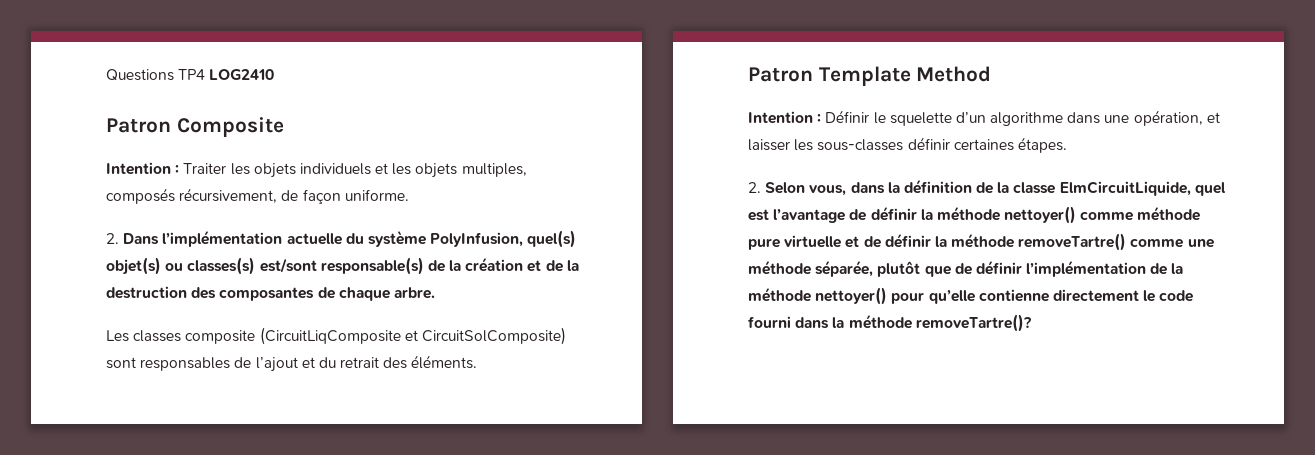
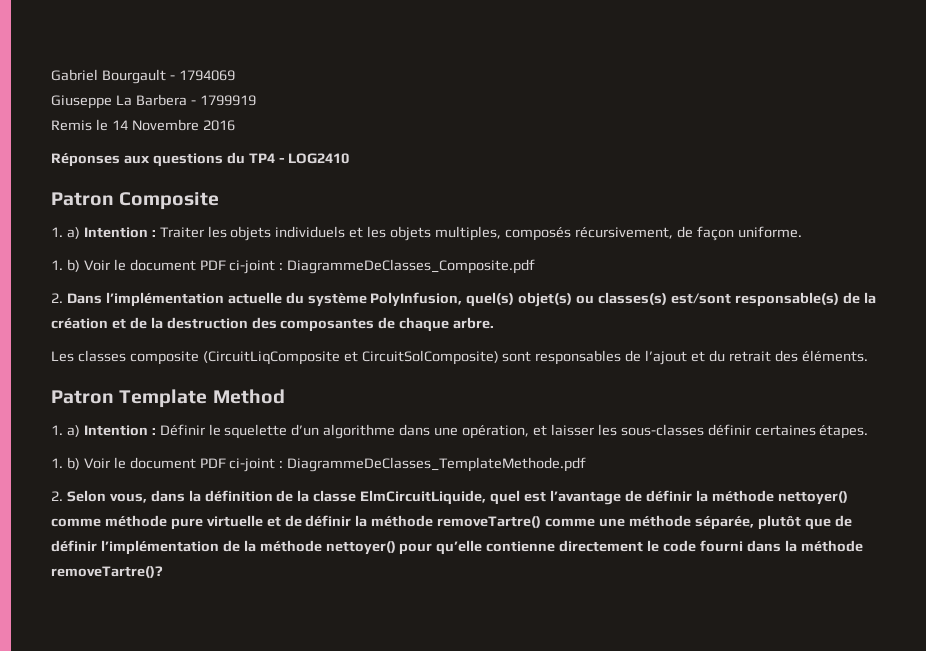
- Questions TP4 LOG2410
+ Gabriel Bourgault - 1794069
+ Giuseppe La Barbera - 1799919
+ Remis le 14 Novembre 2016
+ Réponses aux questions du TP4 - LOG2410
- Intention : Traiter les objets individuels et les objets multiples, composés récursivement, de façon uniforme.
+ 1. a) Intention : Traiter les objets individuels et les objets multiples, composés récursivement, de façon uniforme.
+ 1. b) Voir le document PDF ci-joint : DiagrammeDeClasses_Composite.pdf
- Intention : Définir le squelette d’un algorithme dans une opération, et laisser les sous-classes définir certaines étapes.
+ 1. a) Intention : Définir le squelette d’un algorithme dans une opération, et laisser les sous-classes définir certaines étapes.
+ 1. b) Voir le document PDF ci-joint : DiagrammeDeClasses_TemplateMethode.pdf

